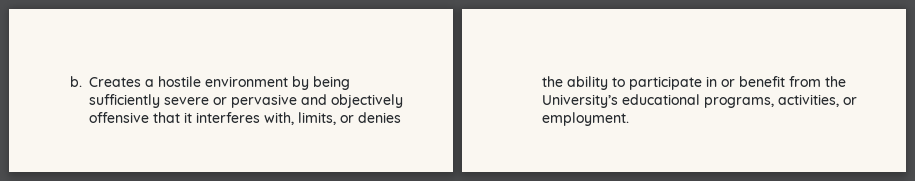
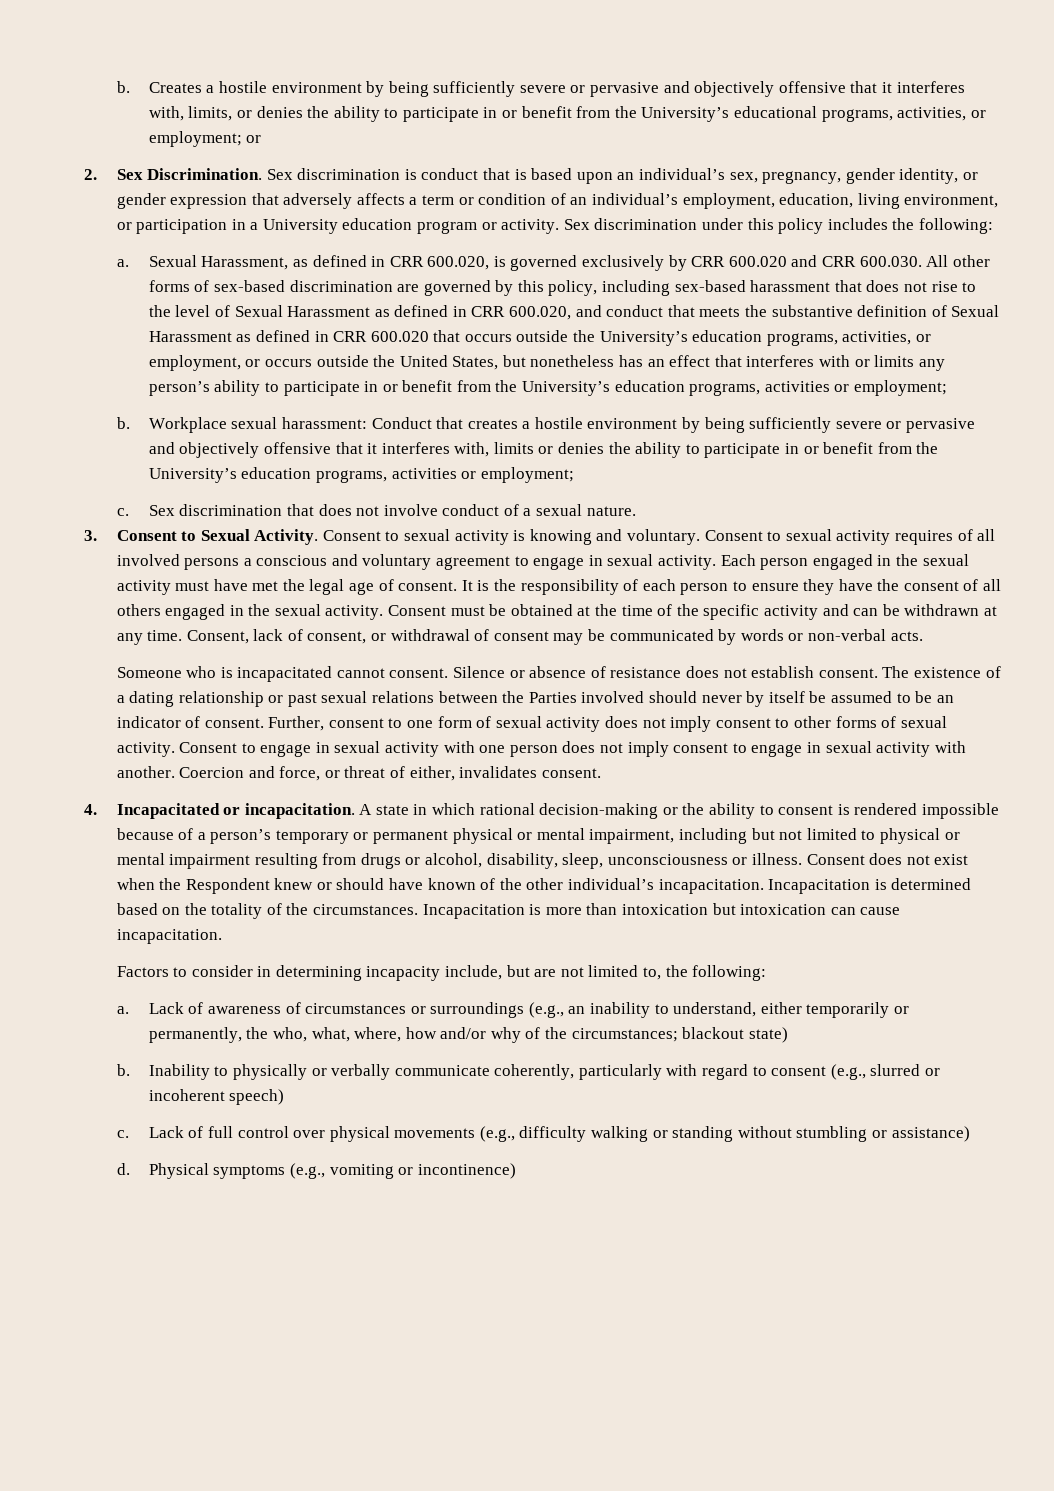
- Creates a hostile environment by being sufficiently severe or pervasive and objectively offensive that it interferes with, limits, or denies the ability to participate in or benefit from the University’s educational programs, activities, or employment.
+ Creates a hostile environment by being sufficiently severe or pervasive and objectively offensive that it interferes with, limits, or denies the ability to participate in or benefit from the University’s educational programs, activities, or employment; or
+ 2. Sex Discrimination. Sex discrimination is conduct that is based upon an individual’s sex, pregnancy, gender identity, or gender expression that adversely affects a term or condition of an individual’s employment, education, living environment, or participation in a University education program or activity. Sex discrimination under this policy includes the following:
+ a. Sexual Harassment, as defined in CRR 600.020, is governed exclusively by CRR 600.020 and CRR 600.030. All other forms of sex-based discrimination are governed by this policy, including sex-based harassment that does not rise to the level of Sexual Harassment as defined in CRR 600.020, and conduct that meets the substantive definition of Sexual Harassment as defined in CRR 600.020 that occurs outside the University’s education programs, activities, or employment, or occurs outside the United States, but nonetheless has an effect that interferes with or limits any person’s ability to participate in or benefit from the University’s education programs, activities or employment;
+ b. Workplace sexual harassment: Conduct that creates a hostile environment by being sufficiently severe or pervasive and objectively offensive that it interferes with, limits or denies the ability to participate in or benefit from the University’s education programs, activities or employment;
+ c. Sex discrimination that does not involve conduct of a sexual nature.
+ 3. Consent to Sexual Activity. Consent to sexual activity is knowing and voluntary. Consent to sexual activity requires of all involved persons a conscious and voluntary agreement to engage in sexual activity. Each person engaged in the sexual activity must have met the legal age of consent. It is the responsibility of each person to ensure they have the consent of all others engaged in the sexual activity. Consent must be obtained at the time of the specific activity and can be withdrawn at any time. Consent, lack of consent, or withdrawal of consent may be communicated by words or non-verbal acts.
+ Someone who is incapacitated cannot consent. Silence or absence of resistance does not establish consent. The existence of a dating relationship or past sexual relations between the Parties involved should never by itself be assumed to be an indicator of consent. Further, consent to one form of sexual activity does not imply consent to other forms of sexual activity. Consent to engage in sexual activity with one person does not imply consent to engage in sexual activity with another. Coercion and force, or threat of either, invalidates consent.
+ 4. Incapacitated or incapacitation. A state in which rational decision-making or the ability to consent is rendered impossible because of a person’s temporary or permanent physical or mental impairment, including but not limited to physical or mental impairment resulting from drugs or alcohol, disability, sleep, unconsciousness or illness. Consent does not exist when the Respondent knew or should have known of the other individual’s incapacitation. Incapacitation is determined based on the totality of the circumstances. Incapacitation is more than intoxication but intoxication can cause incapacitation.
+ Factors to consider in determining incapacity include, but are not limited to, the following:
+ a. Lack of awareness of circumstances or surroundings (e.g., an inability to understand, either temporarily or permanently, the who, what, where, how and/or why of the circumstances; blackout state)
+ b. Inability to physically or verbally communicate coherently, particularly with regard to consent (e.g., slurred or incoherent speech)
+ c. Lack of full control over physical movements (e.g., difficulty walking or standing without stumbling or assistance)
+ d. Physical symptoms (e.g., vomiting or incontinence)

